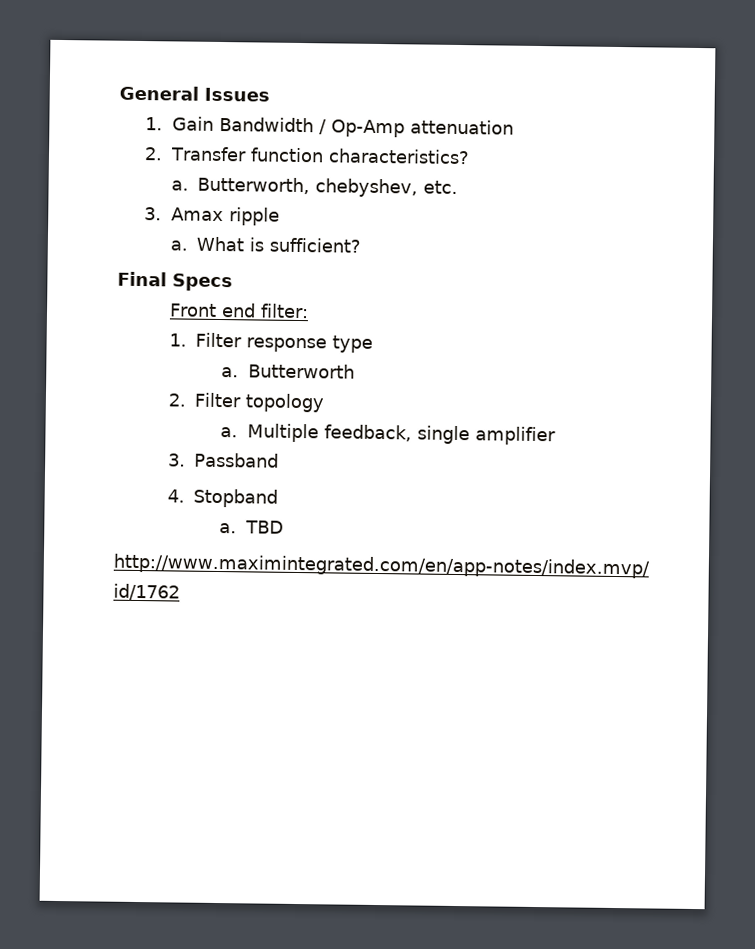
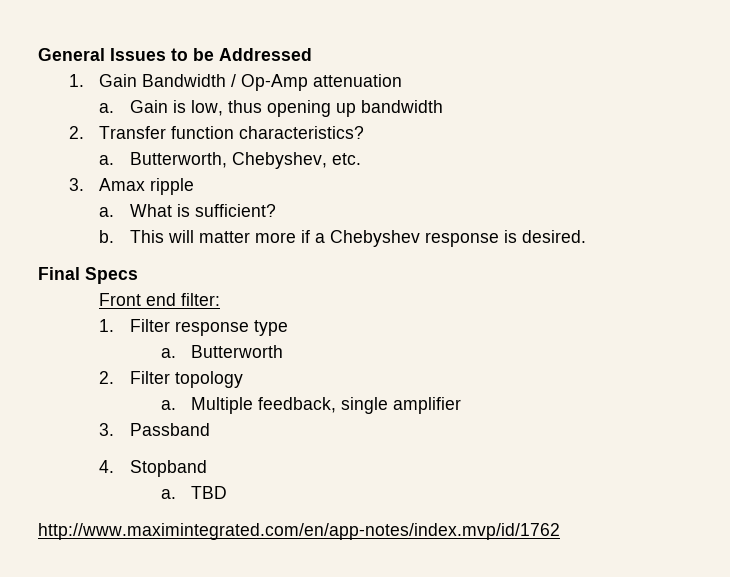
- General Issues
+ General Issues to be Addressed
+ a. Gain is low, thus opening up bandwidth
- Butterworth, chebyshev, etc.
+ Butterworth, Chebyshev, etc.
+ b. This will matter more if a Chebyshev response is desired.

